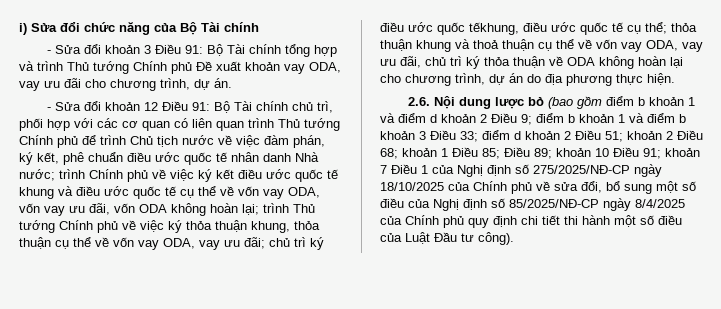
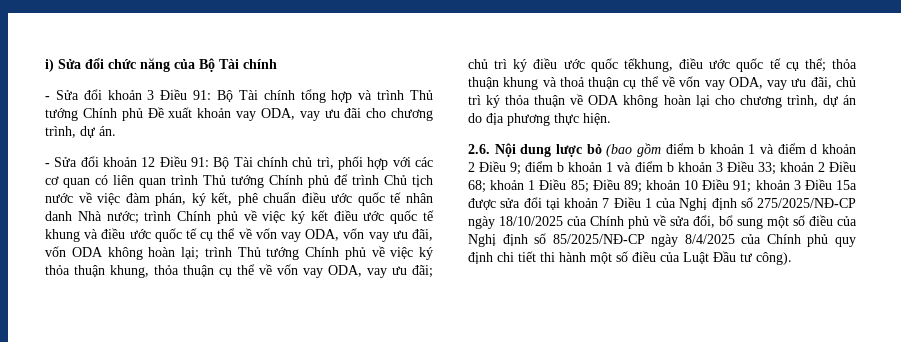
- điểm d khoản 2 Điều 51;
- khoản 7 Điều 1 của Nghị định số 275/2025/NĐ-CP ngày 18/10/2025 của Chính phủ về sửa đổi, bổ sung một số điều của Nghị định số 85/2025/NĐ-CP ngày 8/4/2025 của Chính phủ quy định chi tiết thi hành một số điều của Luật Đầu tư công).
+ khoản 3 Điều 15a được sửa đổi tại khoản 7 Điều 1 của Nghị định số 275/2025/NĐ-CP ngày 18/10/2025 của Chính phủ về sửa đổi, bổ sung một số điều của Nghị định số 85/2025/NĐ-CP ngày 8/4/2025 của Chính phủ quy định chi tiết thi hành một số điều của Luật Đầu tư công).

